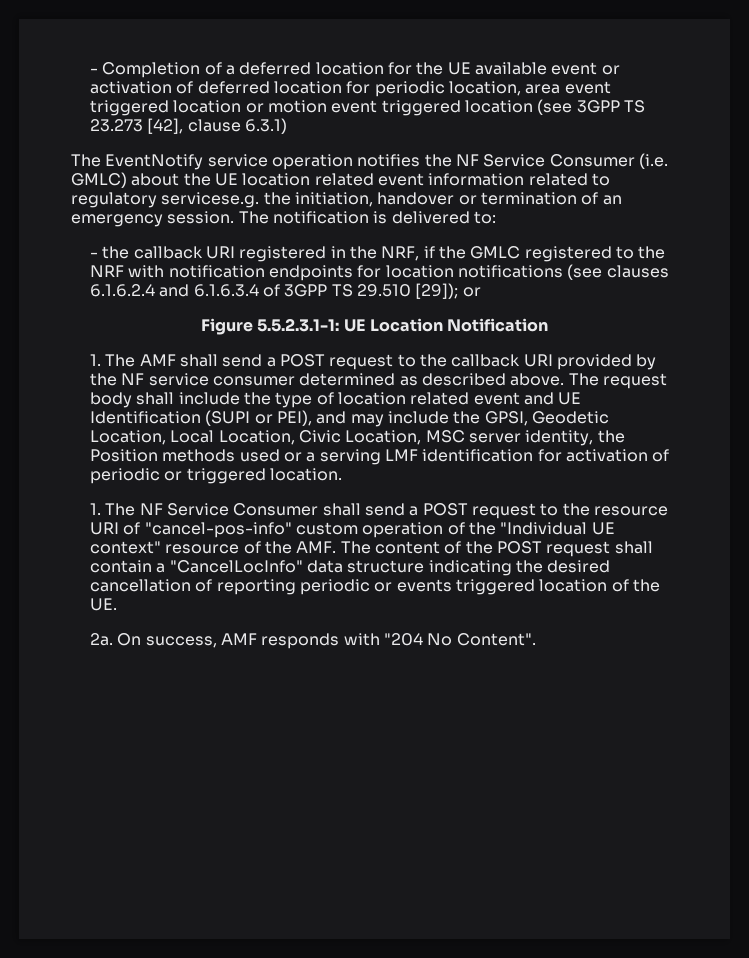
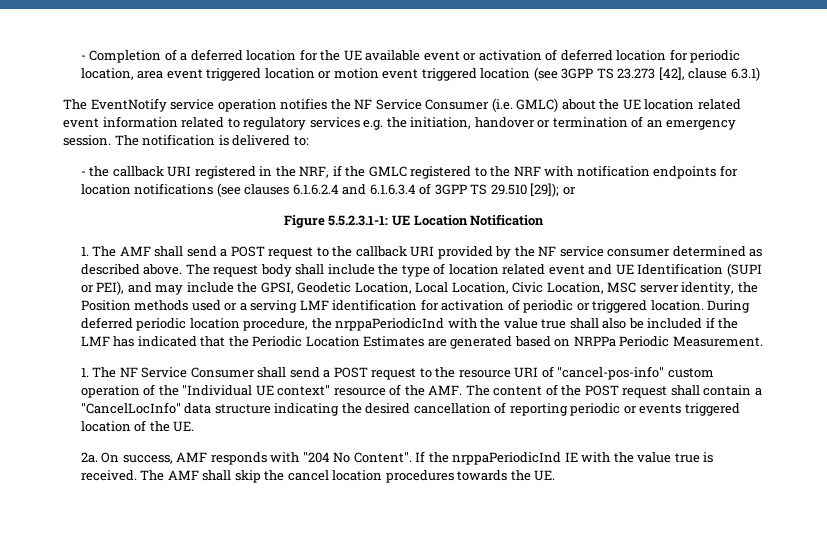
- The EventNotify service operation notifies the NF Service Consumer (i.e. GMLC) about the UE location related event information related to regulatory servicese.g. the initiation, handover or termination of an emergency session.
+ The EventNotify service operation notifies the NF Service Consumer (i.e. GMLC) about the UE location related event information related to regulatory services e.g. the initiation, handover or termination of an emergency session.
+ During deferred periodic location procedure, the nrppaPeriodicInd with the value true shall also be included if the LMF has indicated that the Periodic Location Estimates are generated based on NRPPa Periodic Measurement.
+ If the nrppaPeriodicInd IE with the value true is received. The AMF shall skip the cancel location procedures towards the UE.

